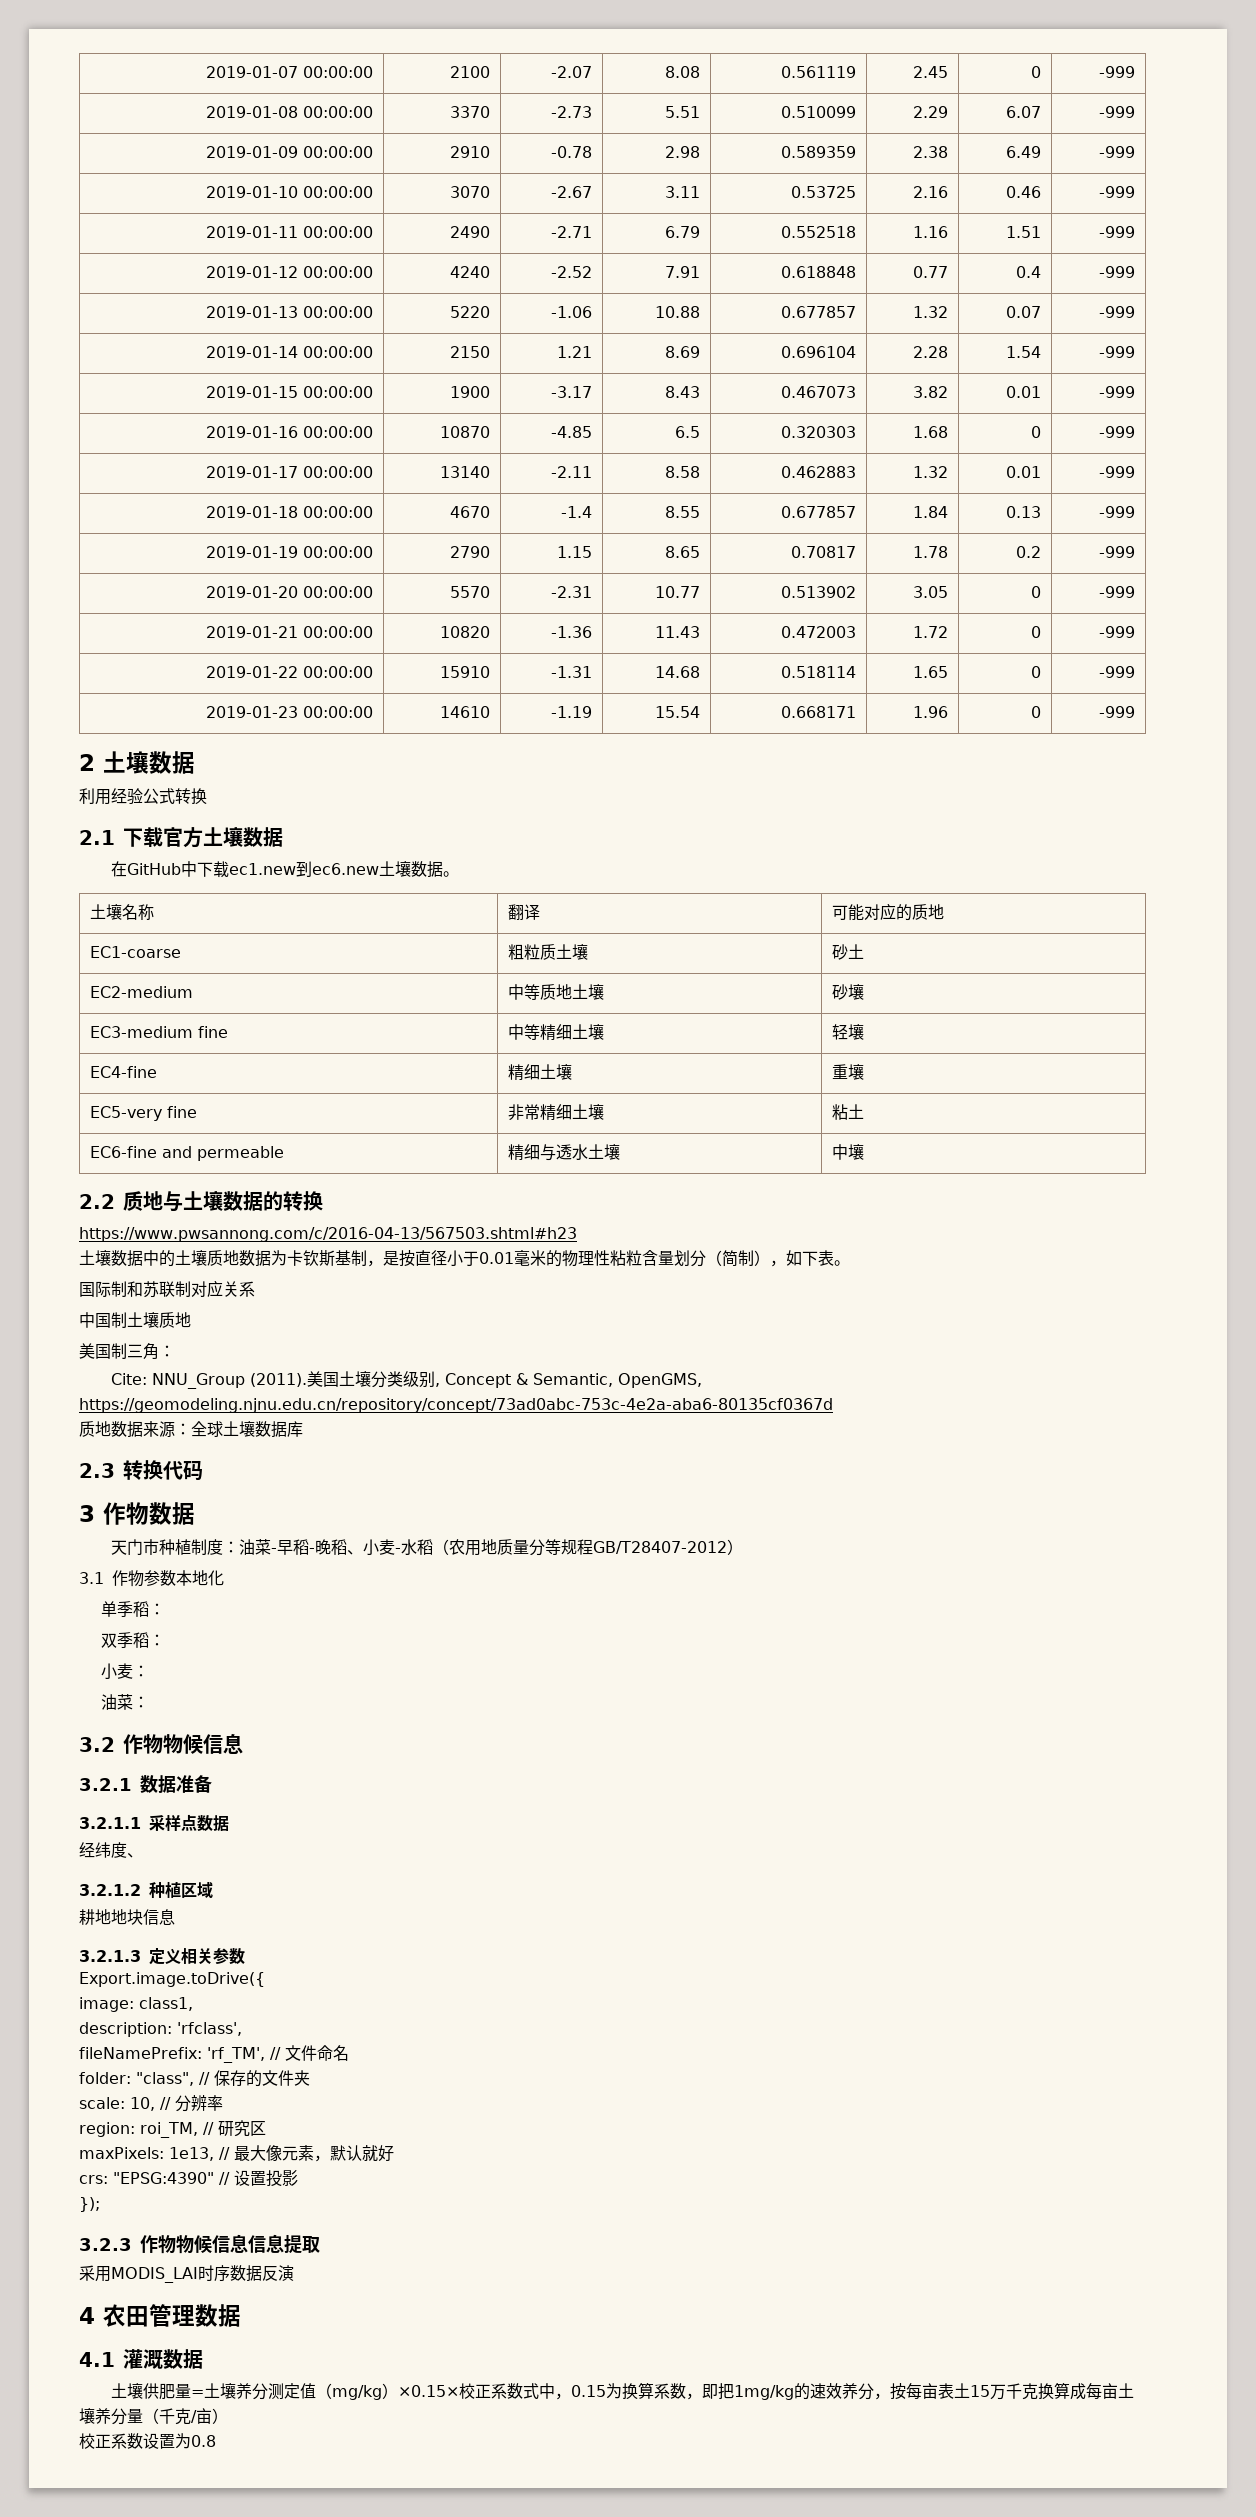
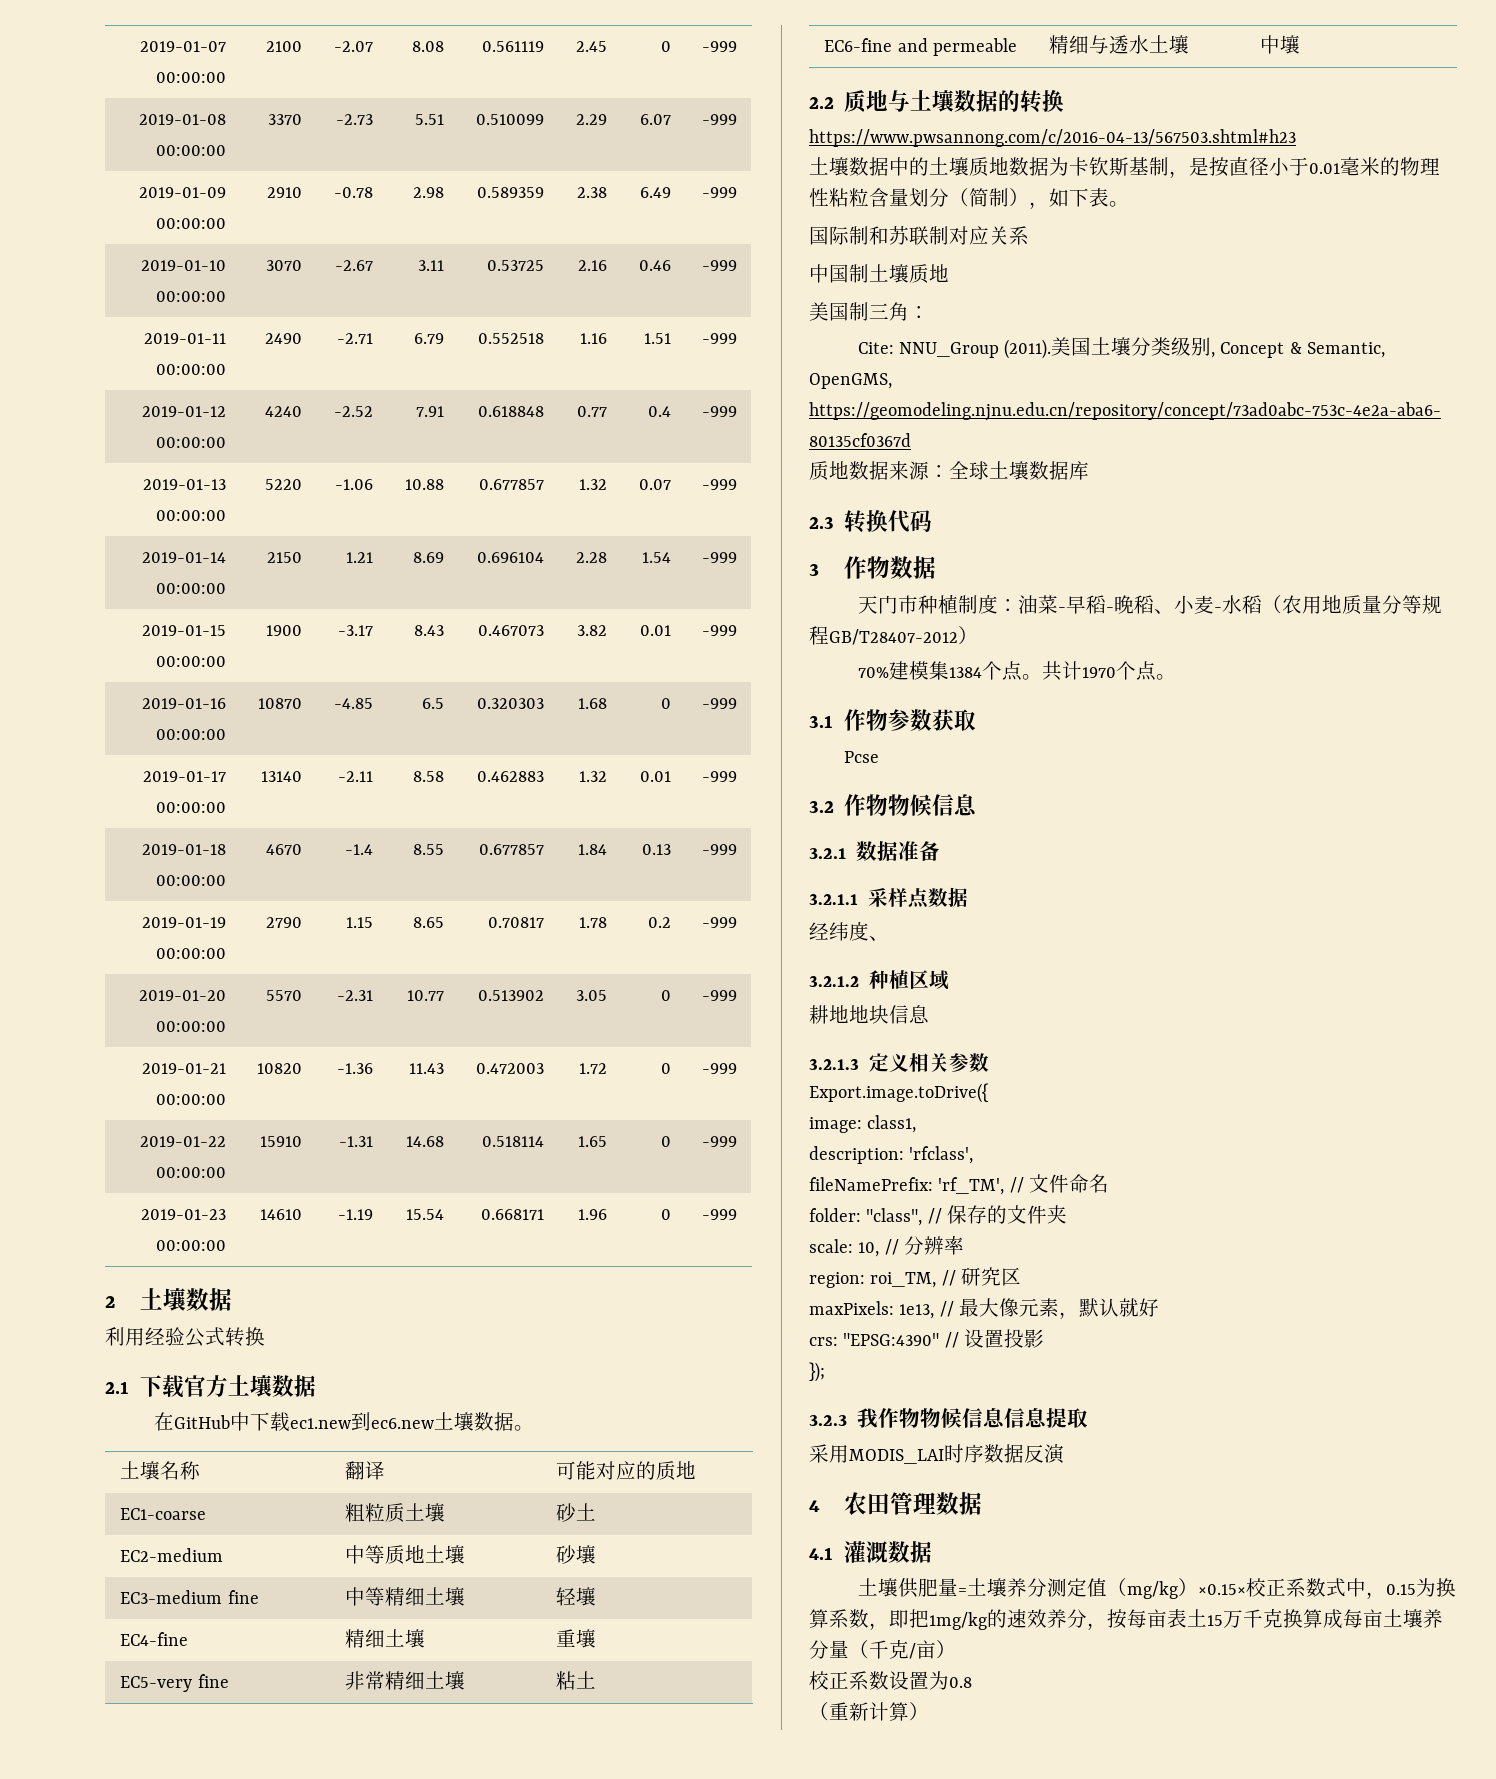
- 3.1作物参数本地化
- 单季稻：
- 双季稻：
- 小麦：
- 油菜：
+ 70%建模集1384个点。共计1970个点。
+ 3.1作物参数获取
+ Pcse
- 3.2.3作物物候信息信息提取
+ 3.2.3我作物物候信息信息提取
+ （重新计算）

